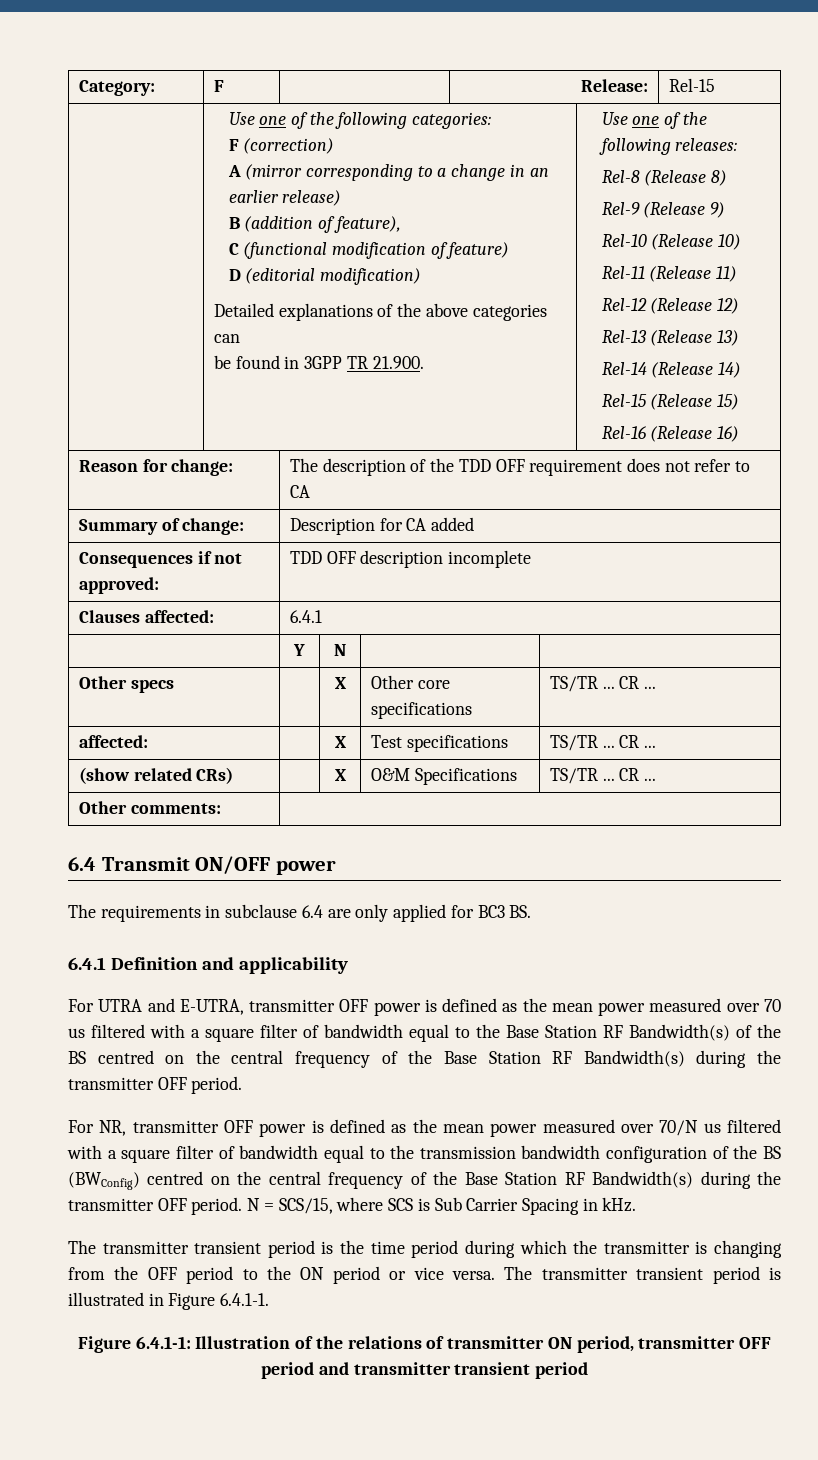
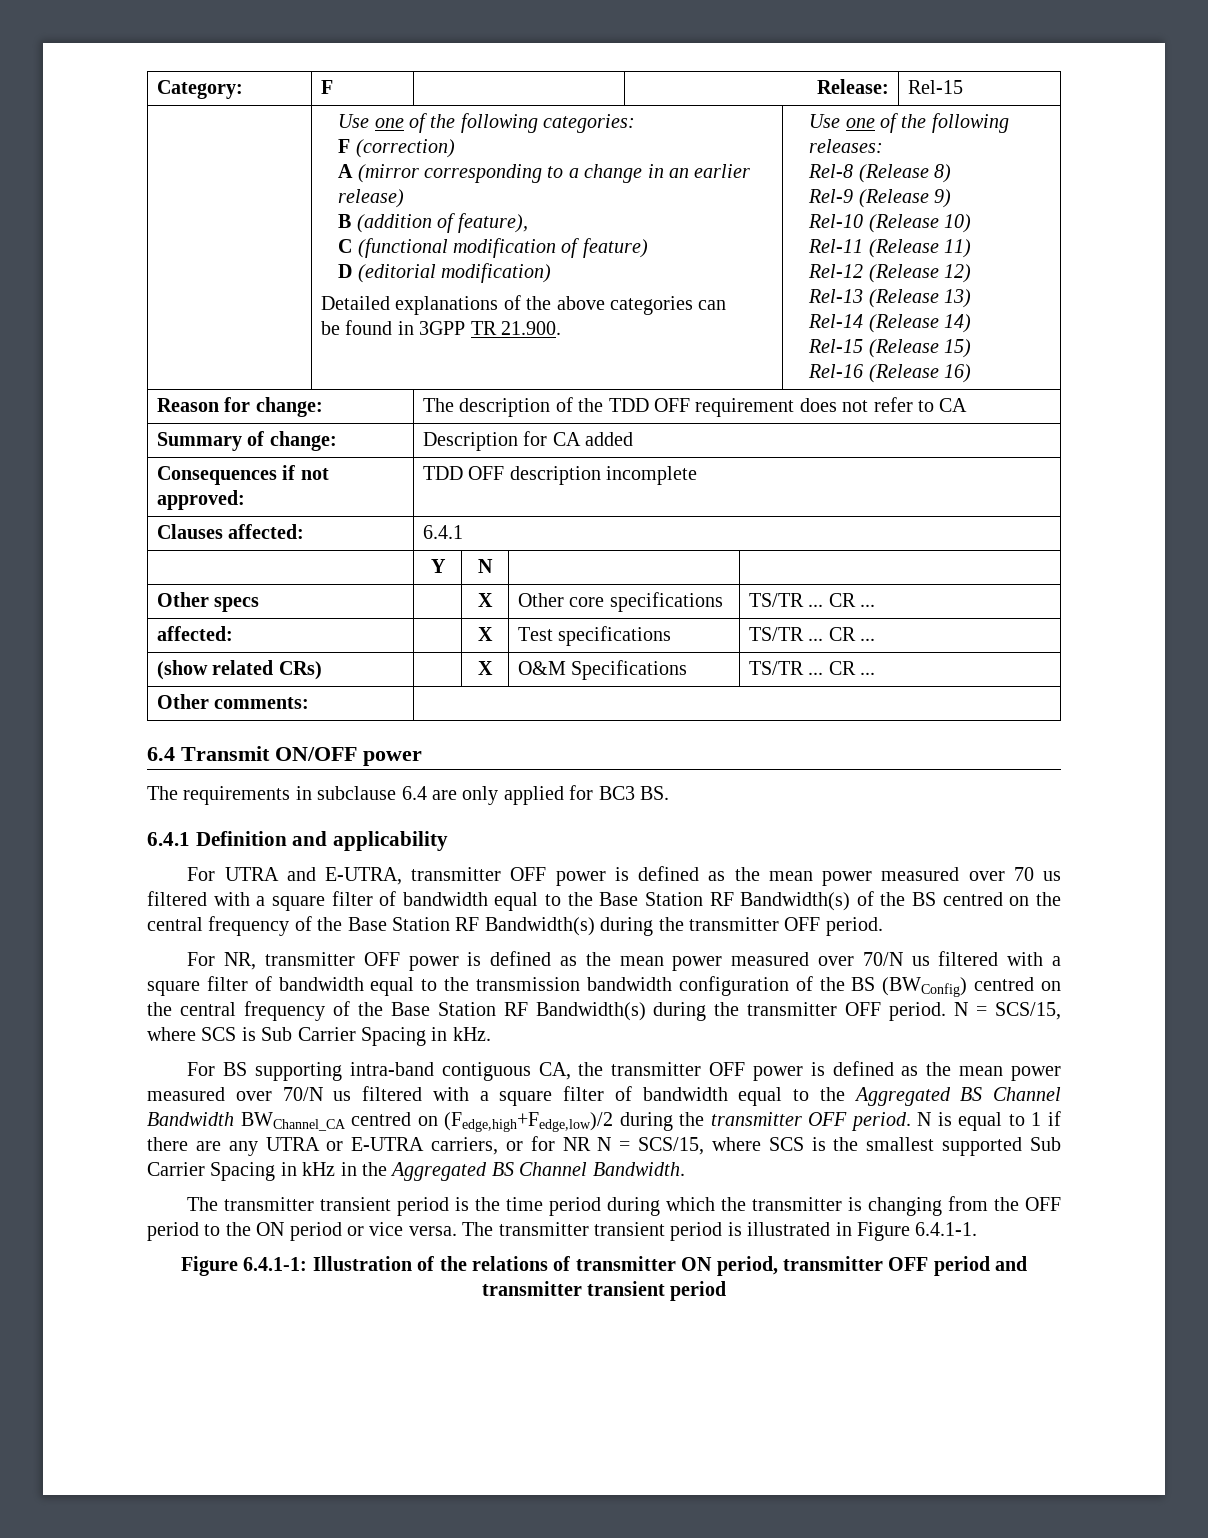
+ For BS supporting intra-band contiguous CA, the transmitter OFF power is defined as the mean power measured over 70/N us filtered with a square filter of bandwidth equal to the Aggregated BS Channel Bandwidth BWChannel_CA centred on (Fedge,high+Fedge,low)/2 during the transmitter OFF period. N is equal to 1 if there are any UTRA or E-UTRA carriers, or for NR N = SCS/15, where SCS is the smallest supported Sub Carrier Spacing in kHz in the Aggregated BS Channel Bandwidth.

